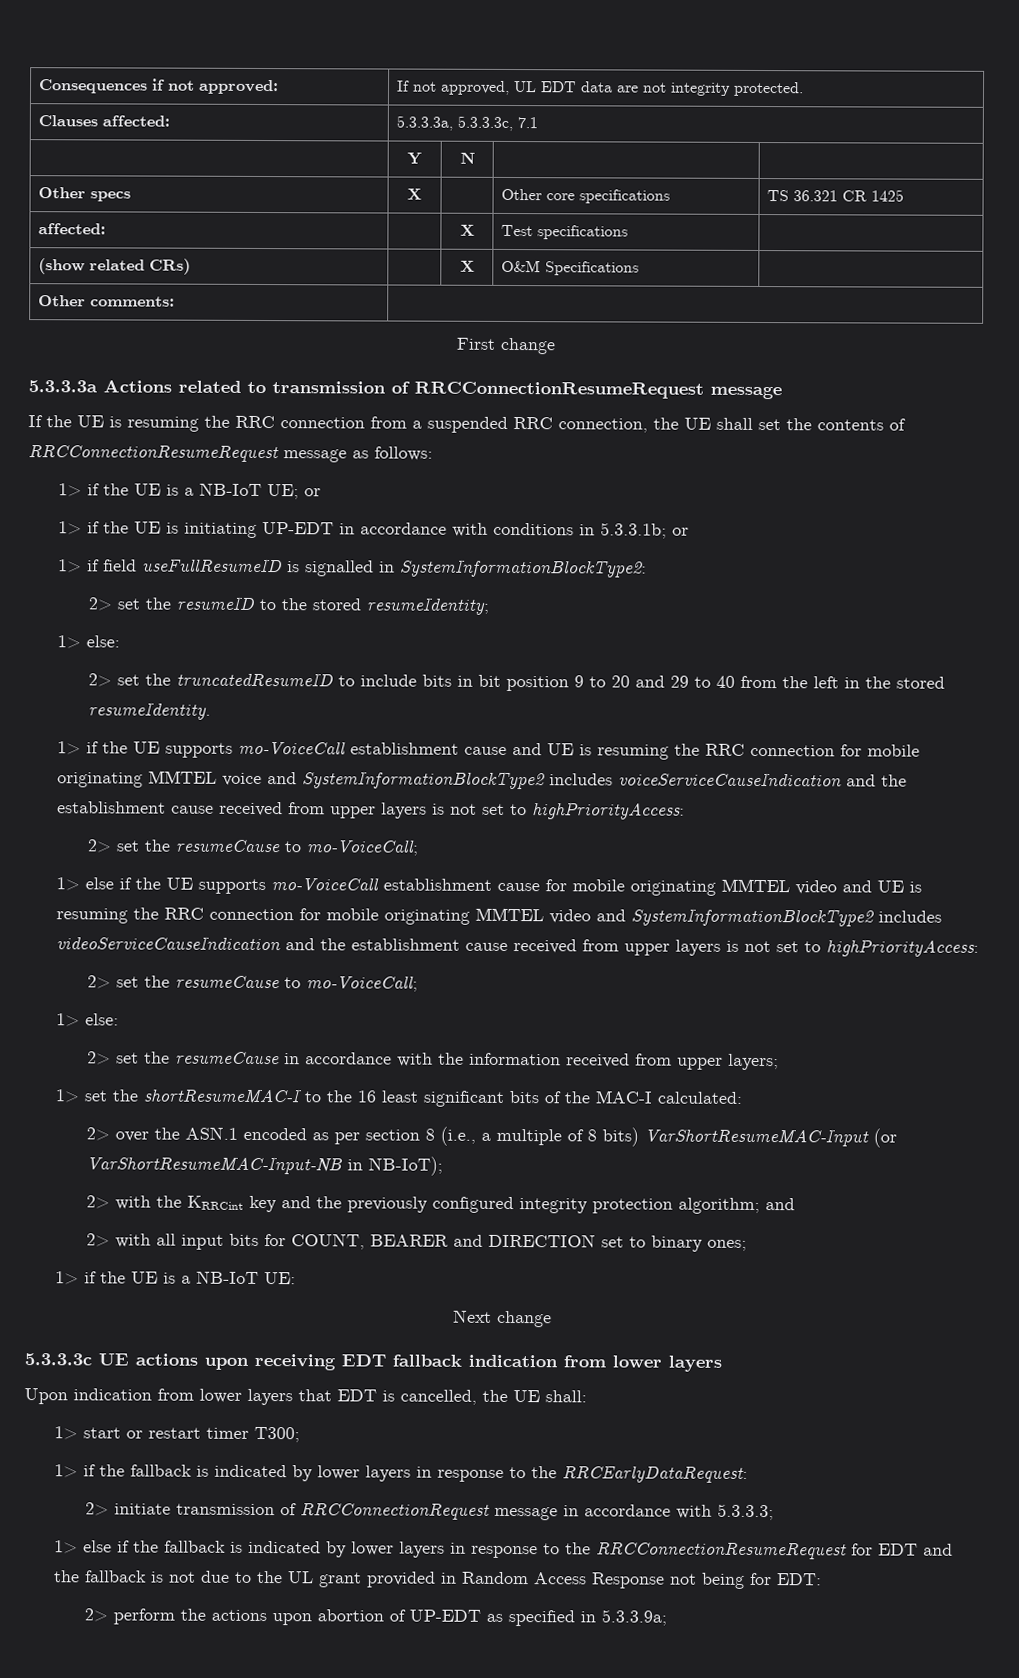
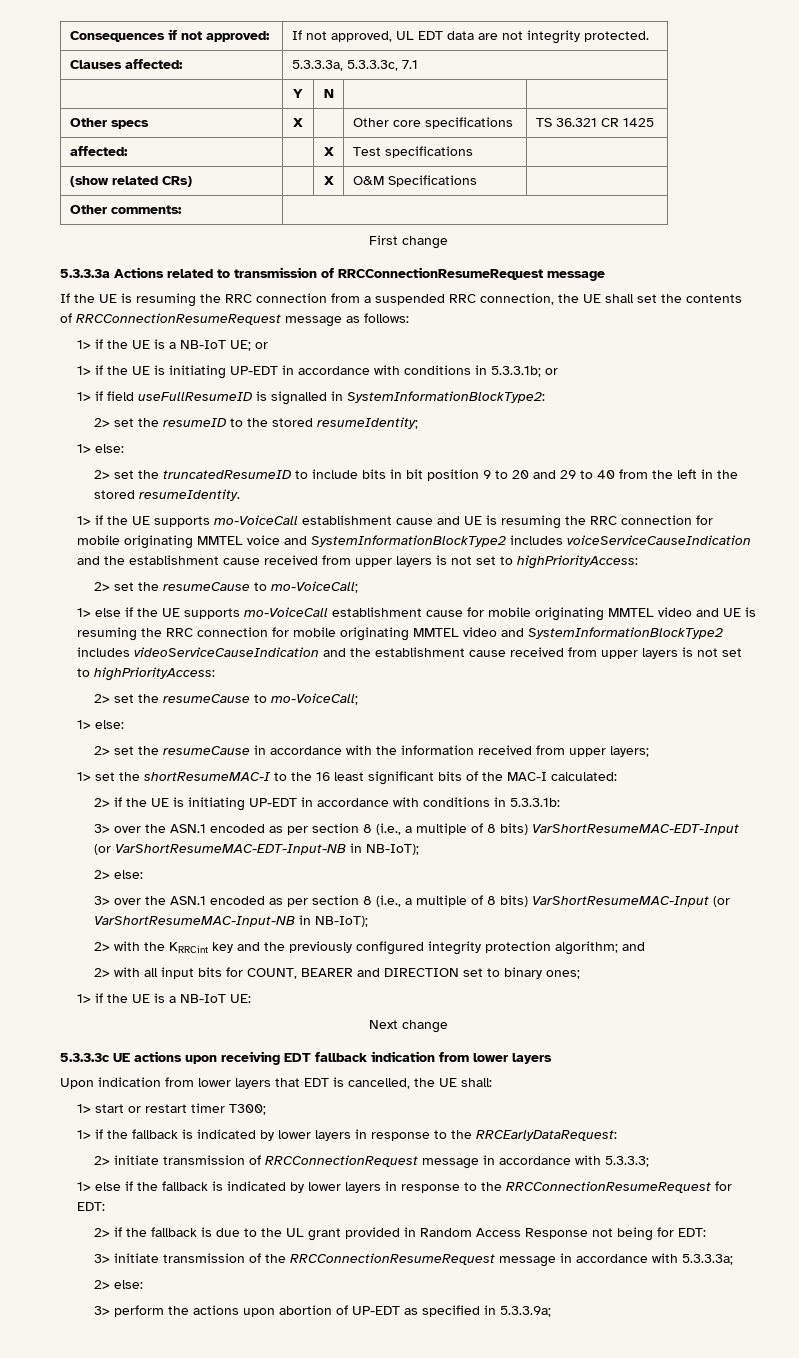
- 2> over the ASN.1 encoded as per section 8 (i.e., a multiple of 8 bits) VarShortResumeMAC-Input (or VarShortResumeMAC-Input-NB in NB-IoT);
+ 2> if the UE is initiating UP-EDT in accordance with conditions in 5.3.3.1b:
+ 3> over the ASN.1 encoded as per section 8 (i.e., a multiple of 8 bits) VarShortResumeMAC-EDT-Input (or VarShortResumeMAC-EDT-Input-NB in NB-IoT);
+ 2> else:
+ 3> over the ASN.1 encoded as per section 8 (i.e., a multiple of 8 bits) VarShortResumeMAC-Input (or VarShortResumeMAC-Input-NB in NB-IoT);
- 1> else if the fallback is indicated by lower layers in response to the RRCConnectionResumeRequest for EDT and the fallback is not due to the UL grant provided in Random Access Response not being for EDT:
+ 1> else if the fallback is indicated by lower layers in response to the RRCConnectionResumeRequest for EDT:
+ 2> if the fallback is due to the UL grant provided in Random Access Response not being for EDT:
- 2> perform the actions upon abortion of UP-EDT as specified in 5.3.3.9a;
+ 3> initiate transmission of the RRCConnectionResumeRequest message in accordance with 5.3.3.3a;
+ 2> else:
+ 3> perform the actions upon abortion of UP-EDT as specified in 5.3.3.9a;

